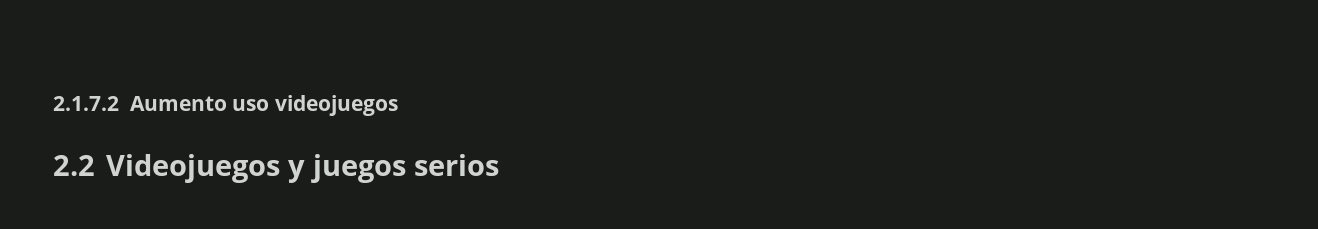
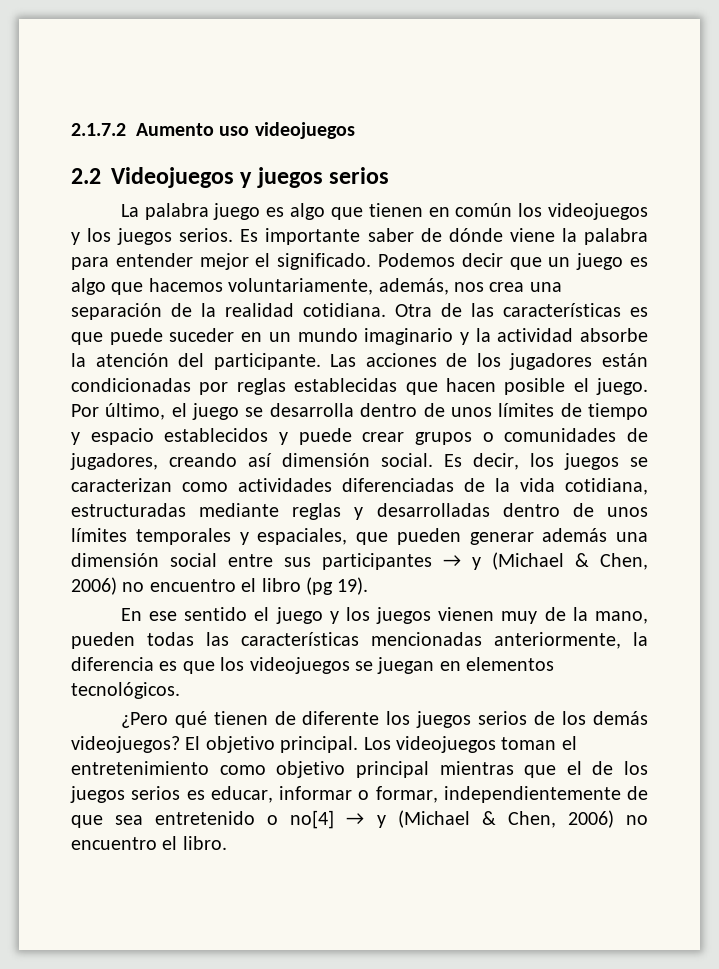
+ La palabra juego es algo que tienen en común los videojuegos y los juegos serios. Es importante saber de dónde viene la palabra para entender mejor el significado. Podemos decir que un juego es algo que hacemos voluntariamente, además, nos crea una separación de la realidad cotidiana. Otra de las características es que puede suceder en un mundo imaginario y la actividad absorbe la atención del participante. Las acciones de los jugadores están condicionadas por reglas establecidas que hacen posible el juego. Por último, el juego se desarrolla dentro de unos límites de tiempo y espacio establecidos y puede crear grupos o comunidades de jugadores, creando así dimensión social. Es decir, los juegos se caracterizan como actividades diferenciadas de la vida cotidiana, estructuradas mediante reglas y desarrolladas dentro de unos límites temporales y espaciales, que pueden generar además una dimensión social entre sus participantes → y (Michael & Chen, 2006) no encuentro el libro (pg 19).
+ En ese sentido el juego y los juegos vienen muy de la mano, pueden todas las características mencionadas anteriormente, la diferencia es que los videojuegos se juegan en elementos tecnológicos.
+ ¿Pero qué tienen de diferente los juegos serios de los demás videojuegos? El objetivo principal. Los videojuegos toman el entretenimiento como objetivo principal mientras que el de los juegos serios es educar, informar o formar, independientemente de que sea entretenido o no[4] → y (Michael & Chen, 2006) no encuentro el libro.

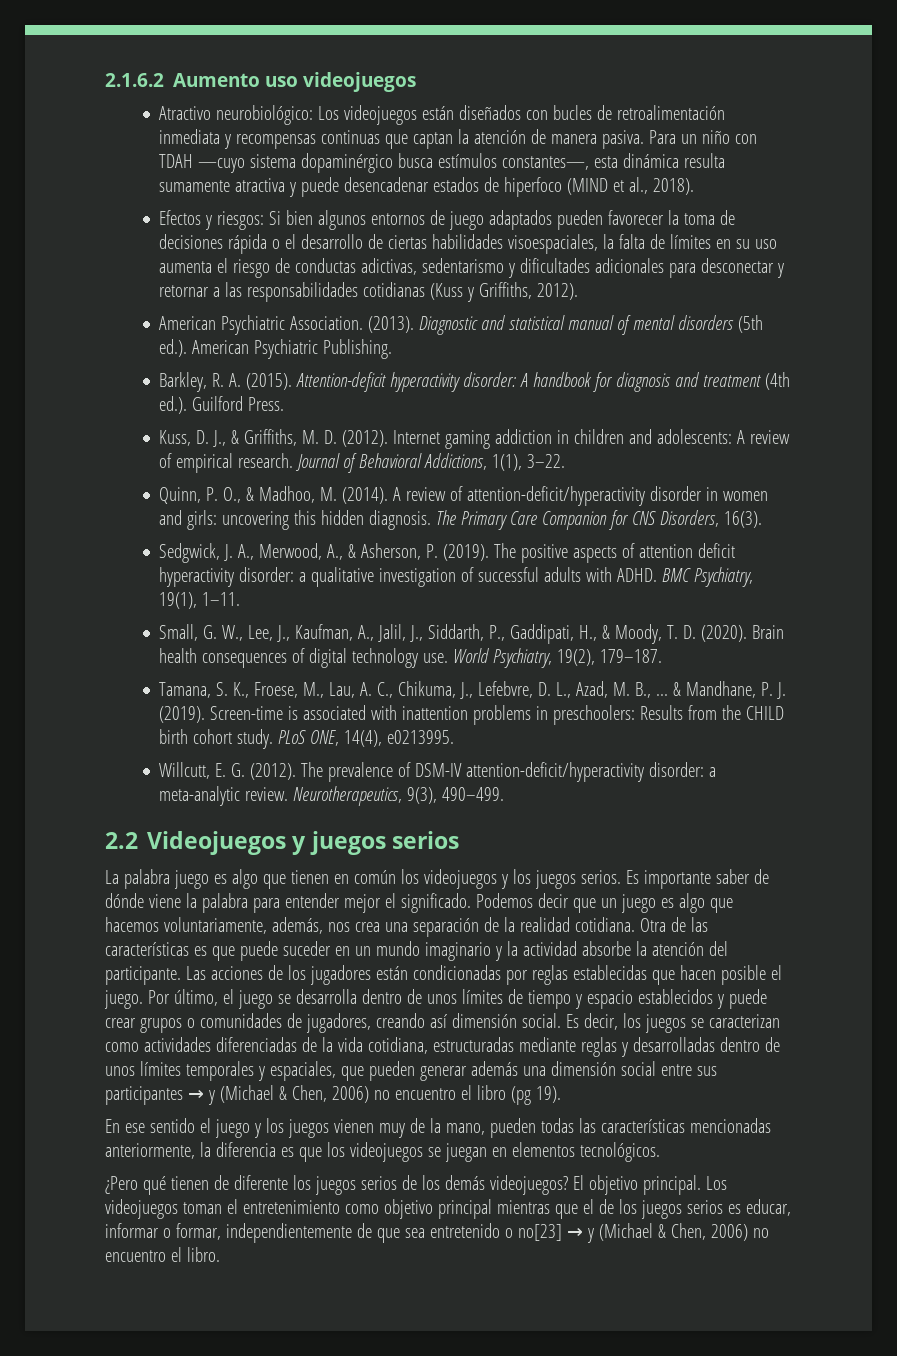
- 2.1.7.2 Aumento uso videojuegos
+ 2.1.6.2 Aumento uso videojuegos
+ Atractivo neurobiológico: Los videojuegos están diseñados con bucles de retroalimentación inmediata y recompensas continuas que captan la atención de manera pasiva. Para un niño con TDAH —cuyo sistema dopaminérgico busca estímulos constantes—, esta dinámica resulta sumamente atractiva y puede desencadenar estados de hiperfoco (MIND et al., 2018).
+ Efectos y riesgos: Si bien algunos entornos de juego adaptados pueden favorecer la toma de decisiones rápida o el desarrollo de ciertas habilidades visoespaciales, la falta de límites en su uso aumenta el riesgo de conductas adictivas, sedentarismo y dificultades adicionales para desconectar y retornar a las responsabilidades cotidianas (Kuss y Griffiths, 2012).
+ American Psychiatric Association. (2013). Diagnostic and statistical manual of mental disorders (5th ed.). American Psychiatric Publishing.
+ Barkley, R. A. (2015). Attention-deficit hyperactivity disorder: A handbook for diagnosis and treatment (4th ed.). Guilford Press.
+ Kuss, D. J., & Griffiths, M. D. (2012). Internet gaming addiction in children and adolescents: A review of empirical research. Journal of Behavioral Addictions, 1(1), 3–22.
+ Quinn, P. O., & Madhoo, M. (2014). A review of attention-deficit/hyperactivity disorder in women and girls: uncovering this hidden diagnosis. The Primary Care Companion for CNS Disorders, 16(3).
+ Sedgwick, J. A., Merwood, A., & Asherson, P. (2019). The positive aspects of attention deficit hyperactivity disorder: a qualitative investigation of successful adults with ADHD. BMC Psychiatry, 19(1), 1–11.
+ Small, G. W., Lee, J., Kaufman, A., Jalil, J., Siddarth, P., Gaddipati, H., & Moody, T. D. (2020). Brain health consequences of digital technology use. World Psychiatry, 19(2), 179–187.
+ Tamana, S. K., Froese, M., Lau, A. C., Chikuma, J., Lefebvre, D. L., Azad, M. B., ... & Mandhane, P. J. (2019). Screen-time is associated with inattention problems in preschoolers: Results from the CHILD birth cohort study. PLoS ONE, 14(4), e0213995.
+ Willcutt, E. G. (2012). The prevalence of DSM-IV attention-deficit/hyperactivity disorder: a meta-analytic review. Neurotherapeutics, 9(3), 490–499.
- Los videojuegos toman el entretenimiento como objetivo principal mientras que el de los juegos serios es educar, informar o formar, independientemente de que sea entretenido o no[4] → y (Michael & Chen, 2006) no encuentro el libro.
+ Los videojuegos toman el entretenimiento como objetivo principal mientras que el de los juegos serios es educar, informar o formar, independientemente de que sea entretenido o no[23] → y (Michael & Chen, 2006) no encuentro el libro.

